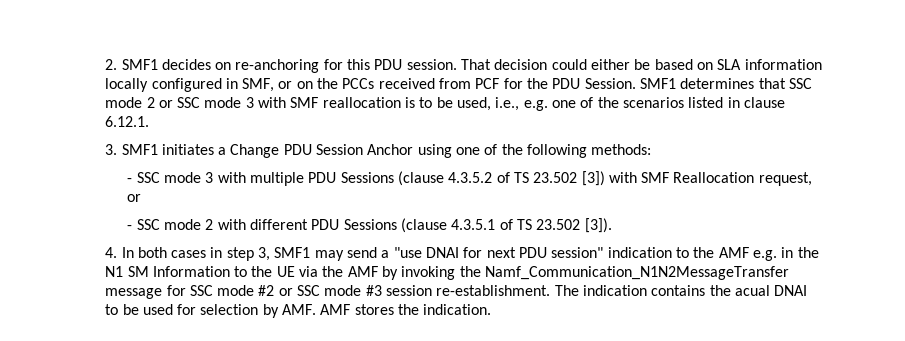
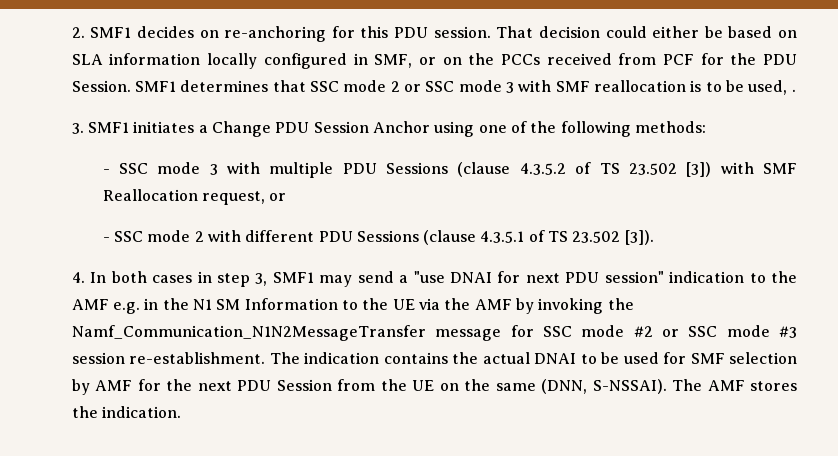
- SMF1 determines that SSC mode 2 or SSC mode 3 with SMF reallocation is to be used, i.e., e.g. one of the scenarios listed in clause 6.12.1.
+ SMF1 determines that SSC mode 2 or SSC mode 3 with SMF reallocation is to be used, .
- The indication contains the acual DNAI to be used for selection by AMF. AMF stores the indication.
+ The indication contains the actual DNAI to be used for SMF selection by AMF for the next PDU Session from the UE on the same (DNN, S-NSSAI). The AMF stores the indication.

